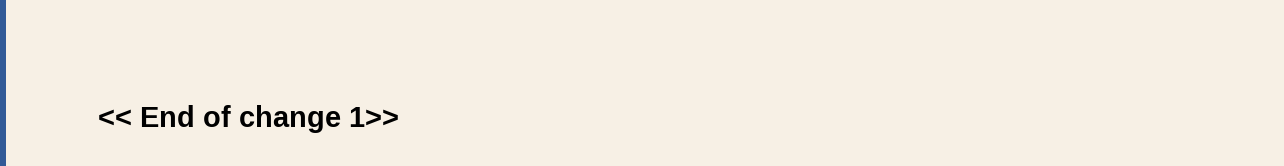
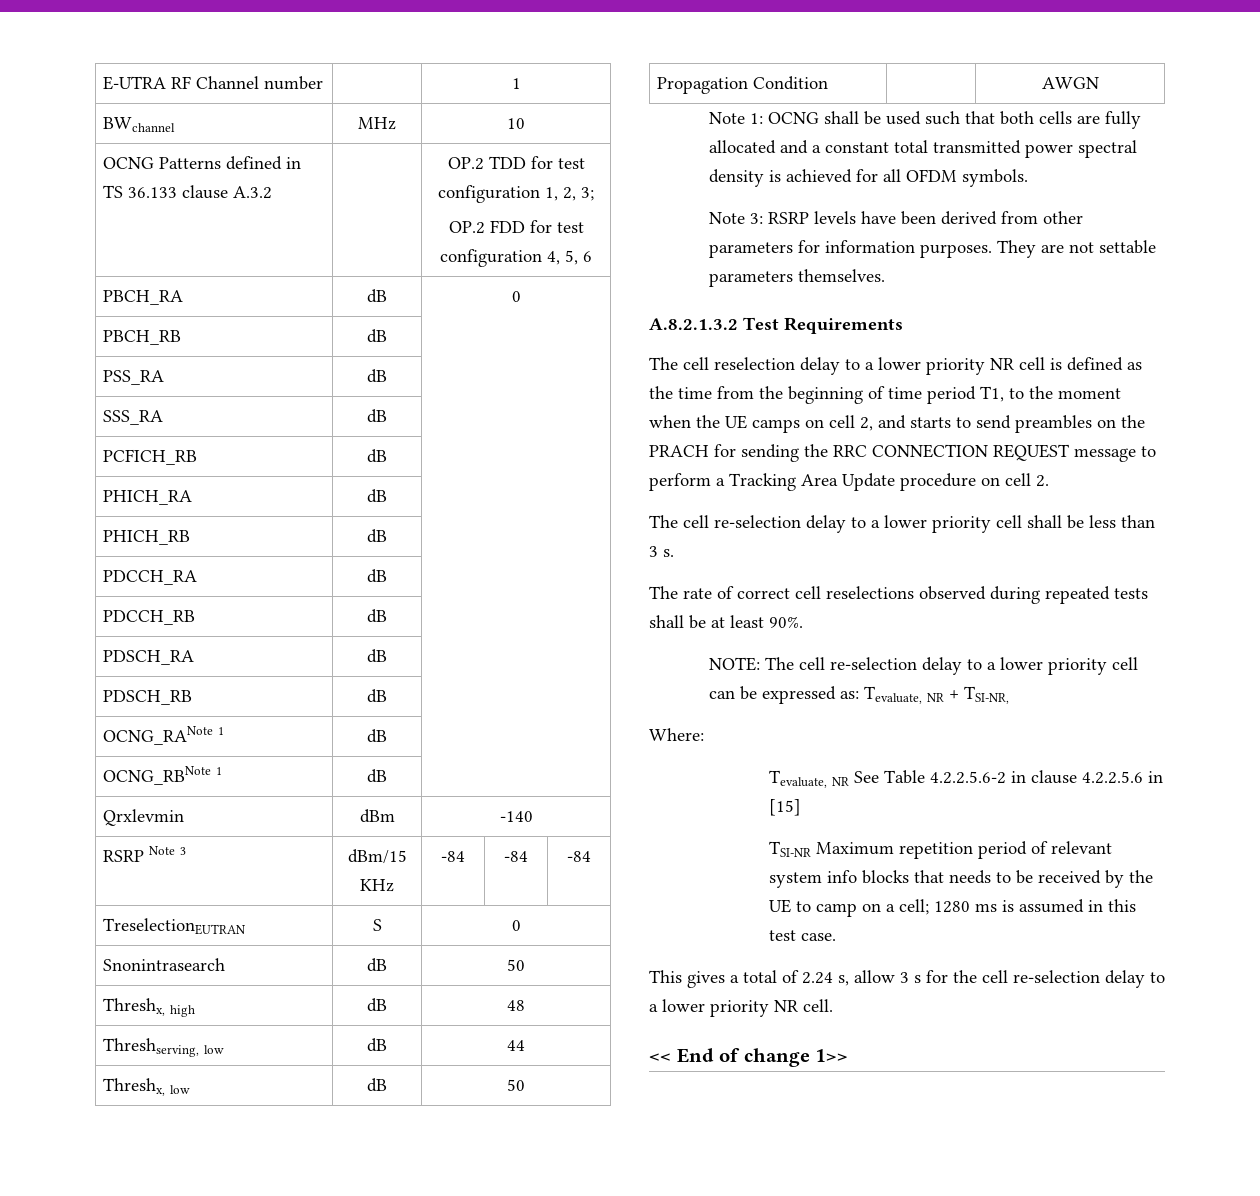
+ E-UTRA RF Channel number | | 1
+ BWchannel | MHz | 10
+ OCNG Patterns defined in TS 36.133 clause A.3.2 | | OP.2 TDD for test configuration 1, 2, 3;
+ OP.2 FDD for test configuration 4, 5, 6
+ PBCH_RA | dB | 0
+ PBCH_RB | dB |
+ PSS_RA | dB |
+ SSS_RA | dB |
+ PCFICH_RB | dB |
+ PHICH_RA | dB |
+ PHICH_RB | dB |
+ PDCCH_RA | dB |
+ PDCCH_RB | dB |
+ PDSCH_RA | dB |
+ PDSCH_RB | dB |
+ OCNG_RANote 1 | dB |
+ OCNG_RBNote 1 | dB |
+ Qrxlevmin | dBm | -140
+ RSRP Note 3 | dBm/15 KHz | -84 | -84 | -84
+ TreselectionEUTRAN | S | 0
+ Snonintrasearch | dB | 50
+ Threshx, high | dB | 48
+ Threshserving, low | dB | 44
+ Threshx, low | dB | 50
+ Propagation Condition | | AWGN
+ Note 1: OCNG shall be used such that both cells are fully allocated and a constant total transmitted power spectral density is achieved for all OFDM symbols.
+ Note 3: RSRP levels have been derived from other parameters for information purposes. They are not settable parameters themselves.
+ A.8.2.1.3.2 Test Requirements
+ The cell reselection delay to a lower priority NR cell is defined as the time from the beginning of time period T1, to the moment when the UE camps on cell 2, and starts to send preambles on the PRACH for sending the RRC CONNECTION REQUEST message to perform a Tracking Area Update procedure on cell 2.
+ The cell re-selection delay to a lower priority cell shall be less than 3 s.
+ The rate of correct cell reselections observed during repeated tests shall be at least 90%.
+ NOTE: The cell re-selection delay to a lower priority cell can be expressed as: Tevaluate, NR + TSI-NR,
+ Where:
+ Tevaluate, NR See Table 4.2.2.5.6-2 in clause 4.2.2.5.6 in [15]
+ TSI-NR Maximum repetition period of relevant system info blocks that needs to be received by the UE to camp on a cell; 1280 ms is assumed in this test case.
+ This gives a total of 2.24 s, allow 3 s for the cell re-selection delay to a lower priority NR cell.

